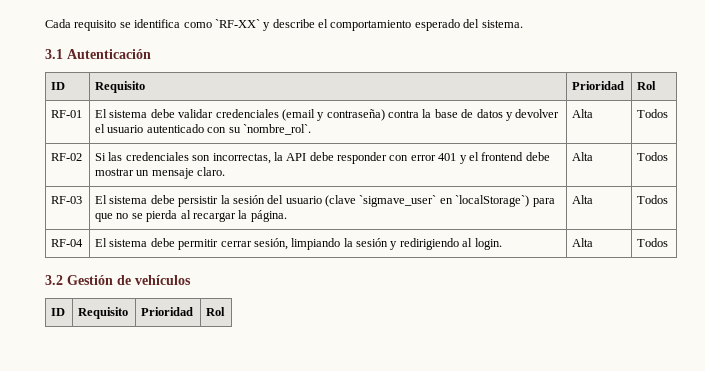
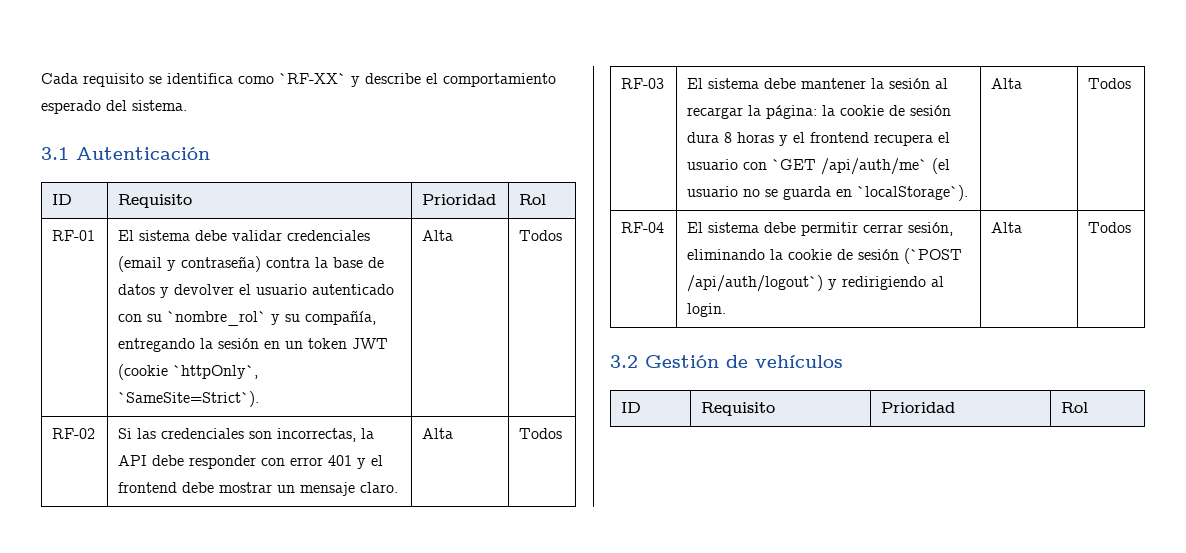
- RF-01 | El sistema debe validar credenciales (email y contraseña) contra la base de datos y devolver el usuario autenticado con su `nombre_rol`. | Alta | Todos
+ RF-01 | El sistema debe validar credenciales (email y contraseña) contra la base de datos y devolver el usuario autenticado con su `nombre_rol` y su compañía, entregando la sesión en un token JWT (cookie `httpOnly`, `SameSite=Strict`). | Alta | Todos
- RF-03 | El sistema debe persistir la sesión del usuario (clave `sigmave_user` en `localStorage`) para que no se pierda al recargar la página. | Alta | Todos
+ RF-03 | El sistema debe mantener la sesión al recargar la página: la cookie de sesión dura 8 horas y el frontend recupera el usuario con `GET /api/auth/me` (el usuario no se guarda en `localStorage`). | Alta | Todos
- RF-04 | El sistema debe permitir cerrar sesión, limpiando la sesión y redirigiendo al login. | Alta | Todos
+ RF-04 | El sistema debe permitir cerrar sesión, eliminando la cookie de sesión (`POST /api/auth/logout`) y redirigiendo al login. | Alta | Todos

